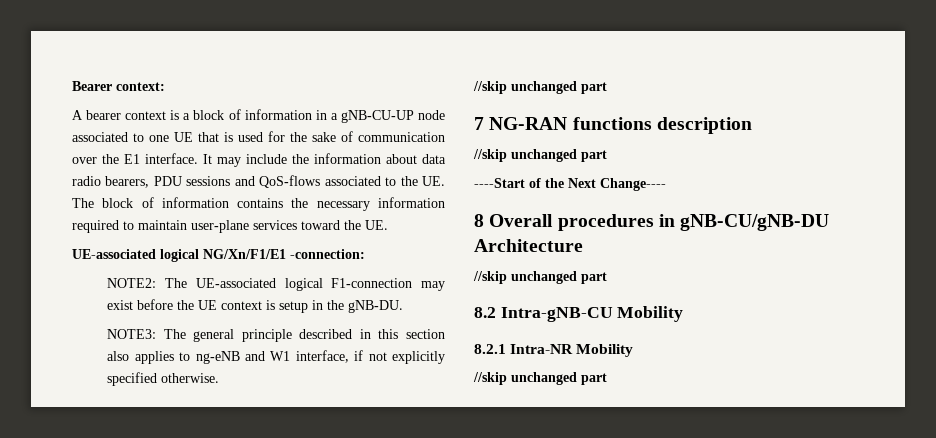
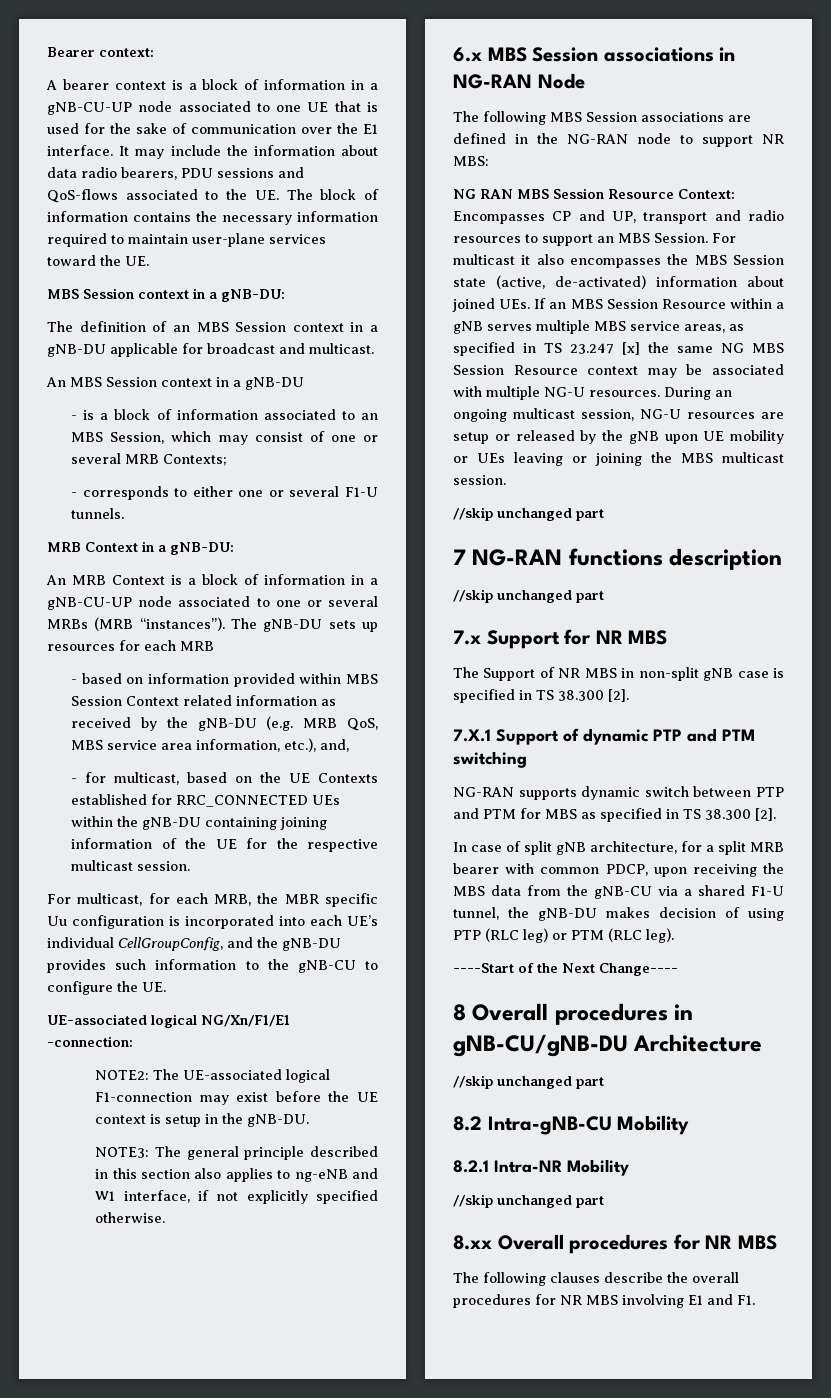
+ MBS Session context in a gNB-DU:
+ The definition of an MBS Session context in a gNB-DU applicable for broadcast and multicast.
+ An MBS Session context in a gNB-DU
+ - is a block of information associated to an MBS Session, which may consist of one or several MRB Contexts;
+ - corresponds to either one or several F1-U tunnels.
+ MRB Context in a gNB-DU:
+ An MRB Context is a block of information in a gNB-CU-UP node associated to one or several MRBs (MRB “instances”). The gNB-DU sets up resources for each MRB
+ - based on information provided within MBS Session Context related information as received by the gNB-DU (e.g. MRB QoS, MBS service area information, etc.), and,
+ - for multicast, based on the UE Contexts established for RRC_CONNECTED UEs within the gNB-DU containing joining information of the UE for the respective multicast session.
+ For multicast, for each MRB, the MBR specific Uu configuration is incorporated into each UE’s individual CellGroupConfig, and the gNB-DU provides such information to the gNB-CU to configure the UE.
+ 6.x MBS Session associations in NG-RAN Node
+ The following MBS Session associations are defined in the NG-RAN node to support NR MBS:
+ NG RAN MBS Session Resource Context: Encompasses CP and UP, transport and radio resources to support an MBS Session. For multicast it also encompasses the MBS Session state (active, de-activated) information about joined UEs. If an MBS Session Resource within a gNB serves multiple MBS service areas, as specified in TS 23.247 [x] the same NG MBS Session Resource context may be associated with multiple NG-U resources. During an ongoing multicast session, NG-U resources are setup or released by the gNB upon UE mobility or UEs leaving or joining the MBS multicast session.
+ 7.x Support for NR MBS
+ The Support of NR MBS in non-split gNB case is specified in TS 38.300 [2].
+ 7.X.1 Support of dynamic PTP and PTM switching
+ NG-RAN supports dynamic switch between PTP and PTM for MBS as specified in TS 38.300 [2].
+ In case of split gNB architecture, for a split MRB bearer with common PDCP, upon receiving the MBS data from the gNB-CU via a shared F1-U tunnel, the gNB-DU makes decision of using PTP (RLC leg) or PTM (RLC leg).
+ 8.xx Overall procedures for NR MBS
+ The following clauses describe the overall procedures for NR MBS involving E1 and F1.

